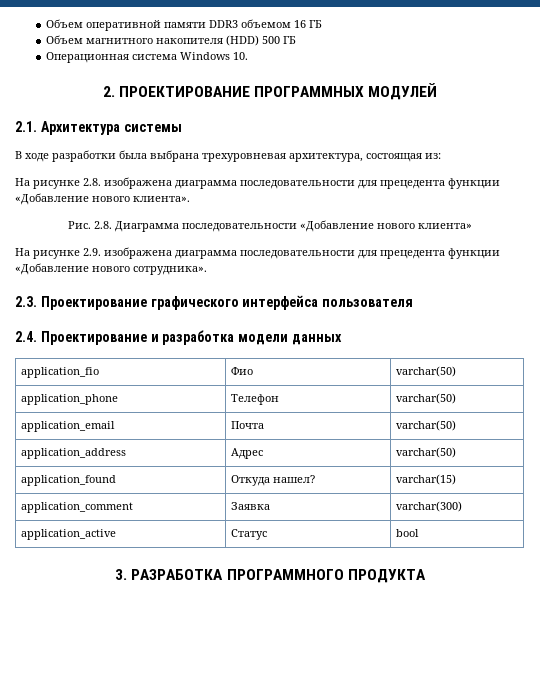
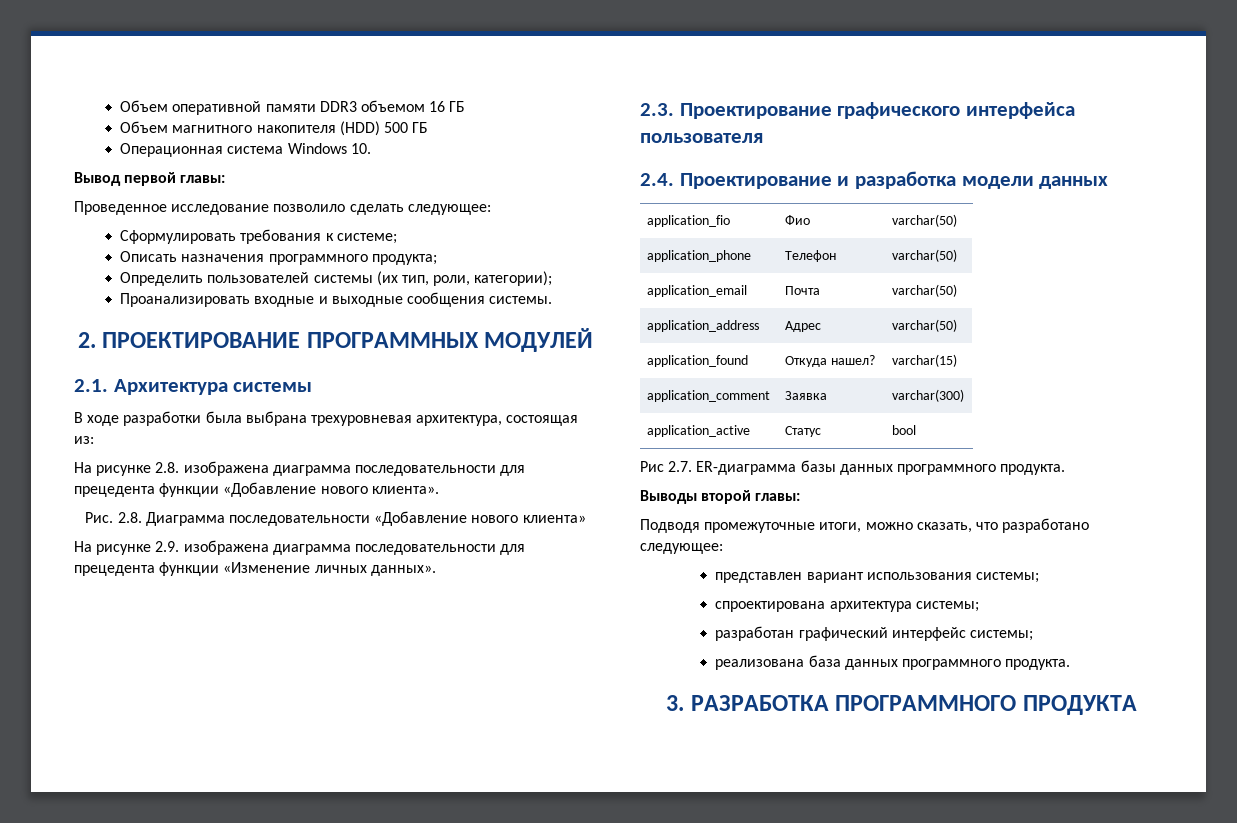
+ Вывод первой главы:
+ Проведенное исследование позволило сделать следующее:
+ Сформулировать требования к системе;
+ Описать назначения программного продукта;
+ Определить пользователей системы (их тип, роли, категории);
+ Проанализировать входные и выходные сообщения системы.
- На рисунке 2.9. изображена диаграмма последовательности для прецедента функции «Добавление нового сотрудника».
+ На рисунке 2.9. изображена диаграмма последовательности для прецедента функции «Изменение личных данных».
+ Рис 2.7. ER-диаграмма базы данных программного продукта.
+ Выводы второй главы:
+ Подводя промежуточные итоги, можно сказать, что разработано следующее:
+ представлен вариант использования системы;
+ спроектирована архитектура системы;
+ разработан графический интерфейс системы;
+ реализована база данных программного продукта.

